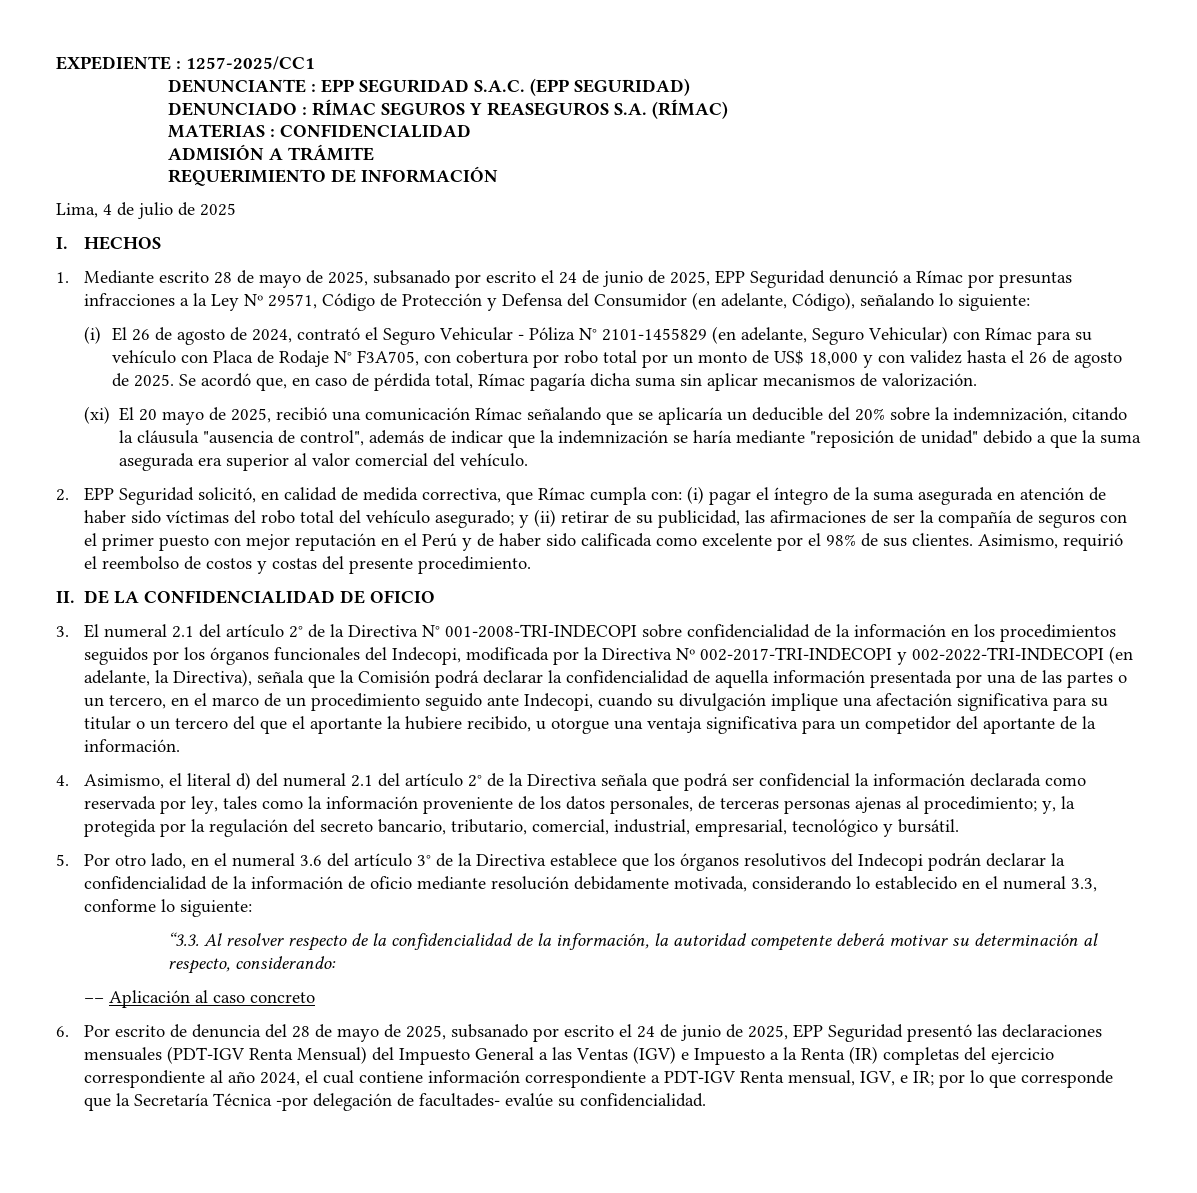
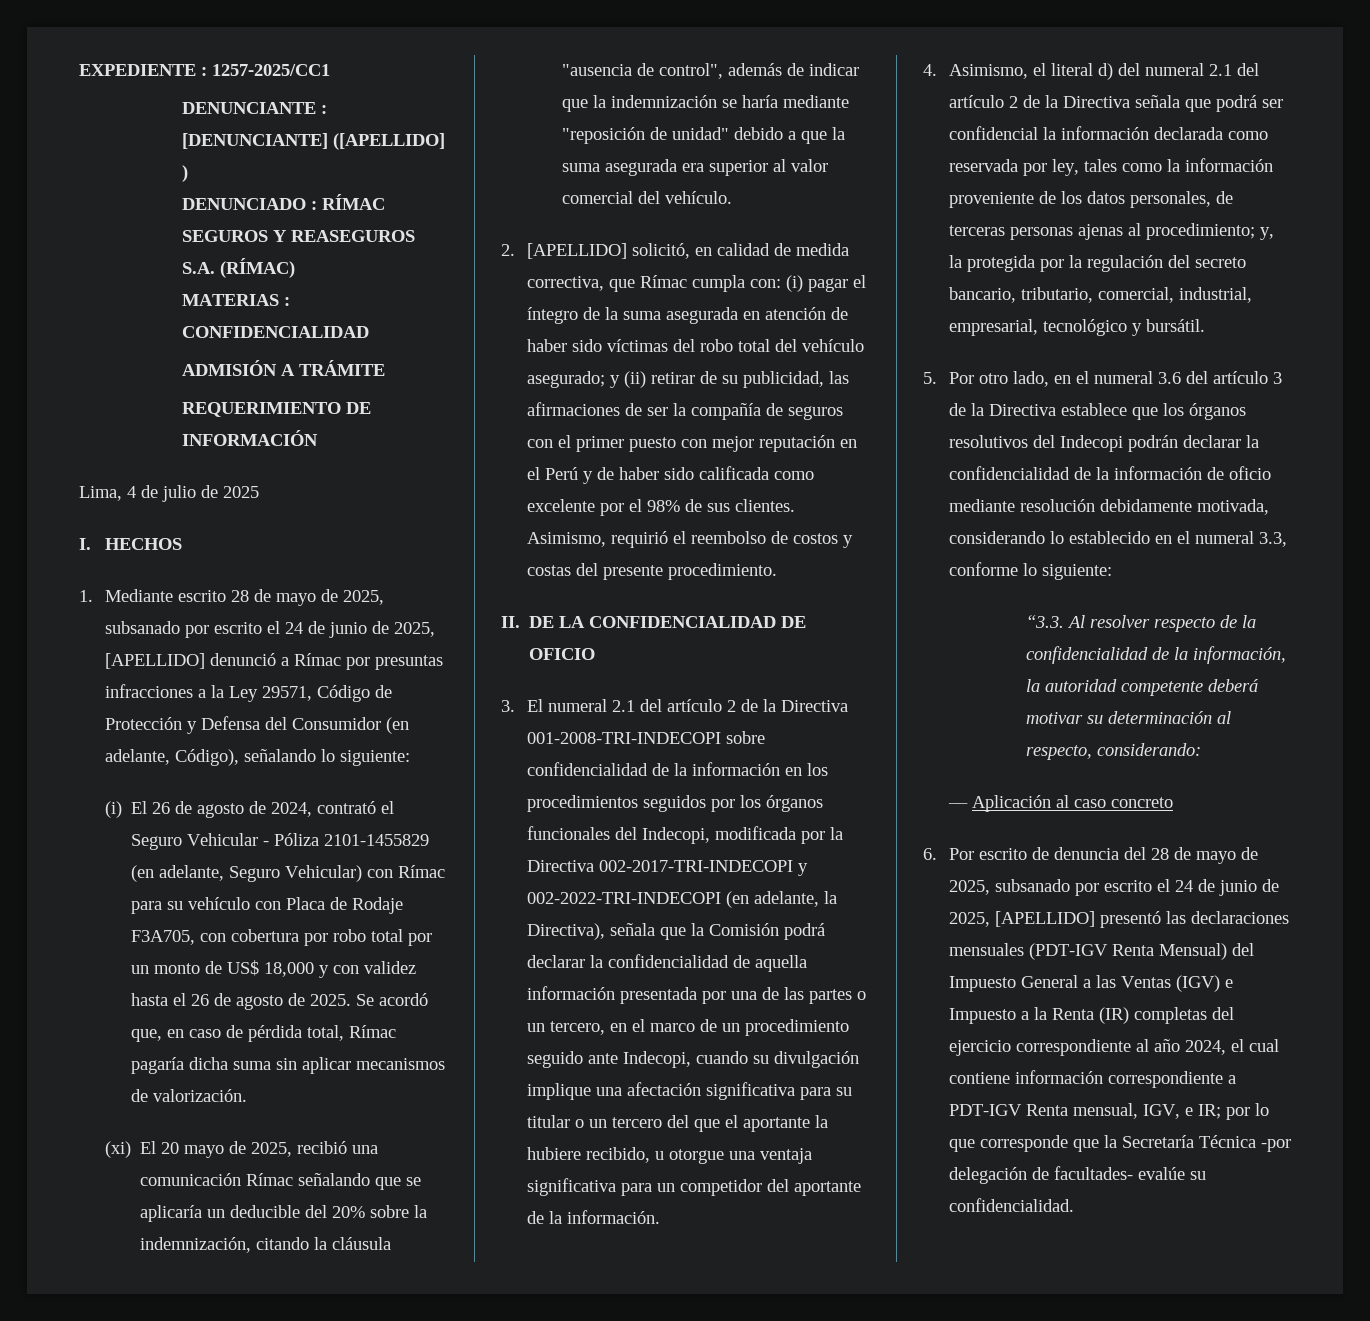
- DENUNCIANTE : EPP SEGURIDAD S.A.C. (EPP SEGURIDAD)
+ DENUNCIANTE : [DENUNCIANTE] ([APELLIDO] )
- 1. Mediante escrito 28 de mayo de 2025, subsanado por escrito el 24 de junio de 2025, EPP Seguridad denunció a Rímac por presuntas infracciones a la Ley Nº 29571, Código de Protección y Defensa del Consumidor (en adelante, Código), señalando lo siguiente:
+ 1. Mediante escrito 28 de mayo de 2025, subsanado por escrito el 24 de junio de 2025, [APELLIDO] denunció a Rímac por presuntas infracciones a la Ley 29571, Código de Protección y Defensa del Consumidor (en adelante, Código), señalando lo siguiente:
- (i) El 26 de agosto de 2024, contrató el Seguro Vehicular - Póliza N° 2101-1455829 (en adelante, Seguro Vehicular) con Rímac para su vehículo con Placa de Rodaje N° F3A705, con cobertura por robo total por un monto de US$ 18,000 y con validez hasta el 26 de agosto de 2025.
+ (i) El 26 de agosto de 2024, contrató el Seguro Vehicular - Póliza 2101-1455829 (en adelante, Seguro Vehicular) con Rímac para su vehículo con Placa de Rodaje F3A705, con cobertura por robo total por un monto de US$ 18,000 y con validez hasta el 26 de agosto de 2025.
- 2. EPP Seguridad solicitó, en calidad de medida correctiva, que Rímac cumpla con:
+ 2. [APELLIDO] solicitó, en calidad de medida correctiva, que Rímac cumpla con:
- 3. El numeral 2.1 del artículo 2° de la Directiva N° 001-2008-TRI-INDECOPI sobre confidencialidad de la información en los procedimientos seguidos por los órganos funcionales del Indecopi, modificada por la Directiva Nº 002-2017-TRI-INDECOPI y 002-2022-TRI-INDECOPI (en adelante, la Directiva), señala que la Comisión podrá declarar la confidencialidad de aquella información presentada por una de las partes o un tercero, en el marco de un procedimiento seguido ante Indecopi, cuando su divulgación implique una afectación significativa para su titular o un tercero del que el aportante la hubiere recibido, u otorgue una ventaja significativa para un competidor del aportante de la información.
+ 3. El numeral 2.1 del artículo 2 de la Directiva 001-2008-TRI-INDECOPI sobre confidencialidad de la información en los procedimientos seguidos por los órganos funcionales del Indecopi, modificada por la Directiva 002-2017-TRI-INDECOPI y 002-2022-TRI-INDECOPI (en adelante, la Directiva), señala que la Comisión podrá declarar la confidencialidad de aquella información presentada por una de las partes o un tercero, en el marco de un procedimiento seguido ante Indecopi, cuando su divulgación implique una afectación significativa para su titular o un tercero del que el aportante la hubiere recibido, u otorgue una ventaja significativa para un competidor del aportante de la información.
- 4. Asimismo, el literal d) del numeral 2.1 del artículo 2° de la Directiva señala que podrá ser confidencial la información declarada como reservada por ley, tales como la información proveniente de los datos personales, de terceras personas ajenas al procedimiento; y, la protegida por la regulación del secreto bancario, tributario, comercial, industrial, empresarial, tecnológico y bursátil.
+ 4. Asimismo, el literal d) del numeral 2.1 del artículo 2 de la Directiva señala que podrá ser confidencial la información declarada como reservada por ley, tales como la información proveniente de los datos personales, de terceras personas ajenas al procedimiento; y, la protegida por la regulación del secreto bancario, tributario, comercial, industrial, empresarial, tecnológico y bursátil.
- 5. Por otro lado, en el numeral 3.6 del artículo 3° de la Directiva establece que los órganos resolutivos del Indecopi podrán declarar la confidencialidad de la información de oficio mediante resolución debidamente motivada, considerando lo establecido en el numeral 3.3, conforme lo siguiente:
+ 5. Por otro lado, en el numeral 3.6 del artículo 3 de la Directiva establece que los órganos resolutivos del Indecopi podrán declarar la confidencialidad de la información de oficio mediante resolución debidamente motivada, considerando lo establecido en el numeral 3.3, conforme lo siguiente:
- 6. Por escrito de denuncia del 28 de mayo de 2025, subsanado por escrito el 24 de junio de 2025, EPP Seguridad presentó las declaraciones mensuales (PDT-IGV Renta Mensual) del Impuesto General a las Ventas (IGV) e Impuesto a la Renta (IR) completas del ejercicio correspondiente al año 2024, el cual contiene información correspondiente a PDT-IGV Renta mensual, IGV, e IR;
+ 6. Por escrito de denuncia del 28 de mayo de 2025, subsanado por escrito el 24 de junio de 2025, [APELLIDO] presentó las declaraciones mensuales (PDT-IGV Renta Mensual) del Impuesto General a las Ventas (IGV) e Impuesto a la Renta (IR) completas del ejercicio correspondiente al año 2024, el cual contiene información correspondiente a PDT-IGV Renta mensual, IGV, e IR;

